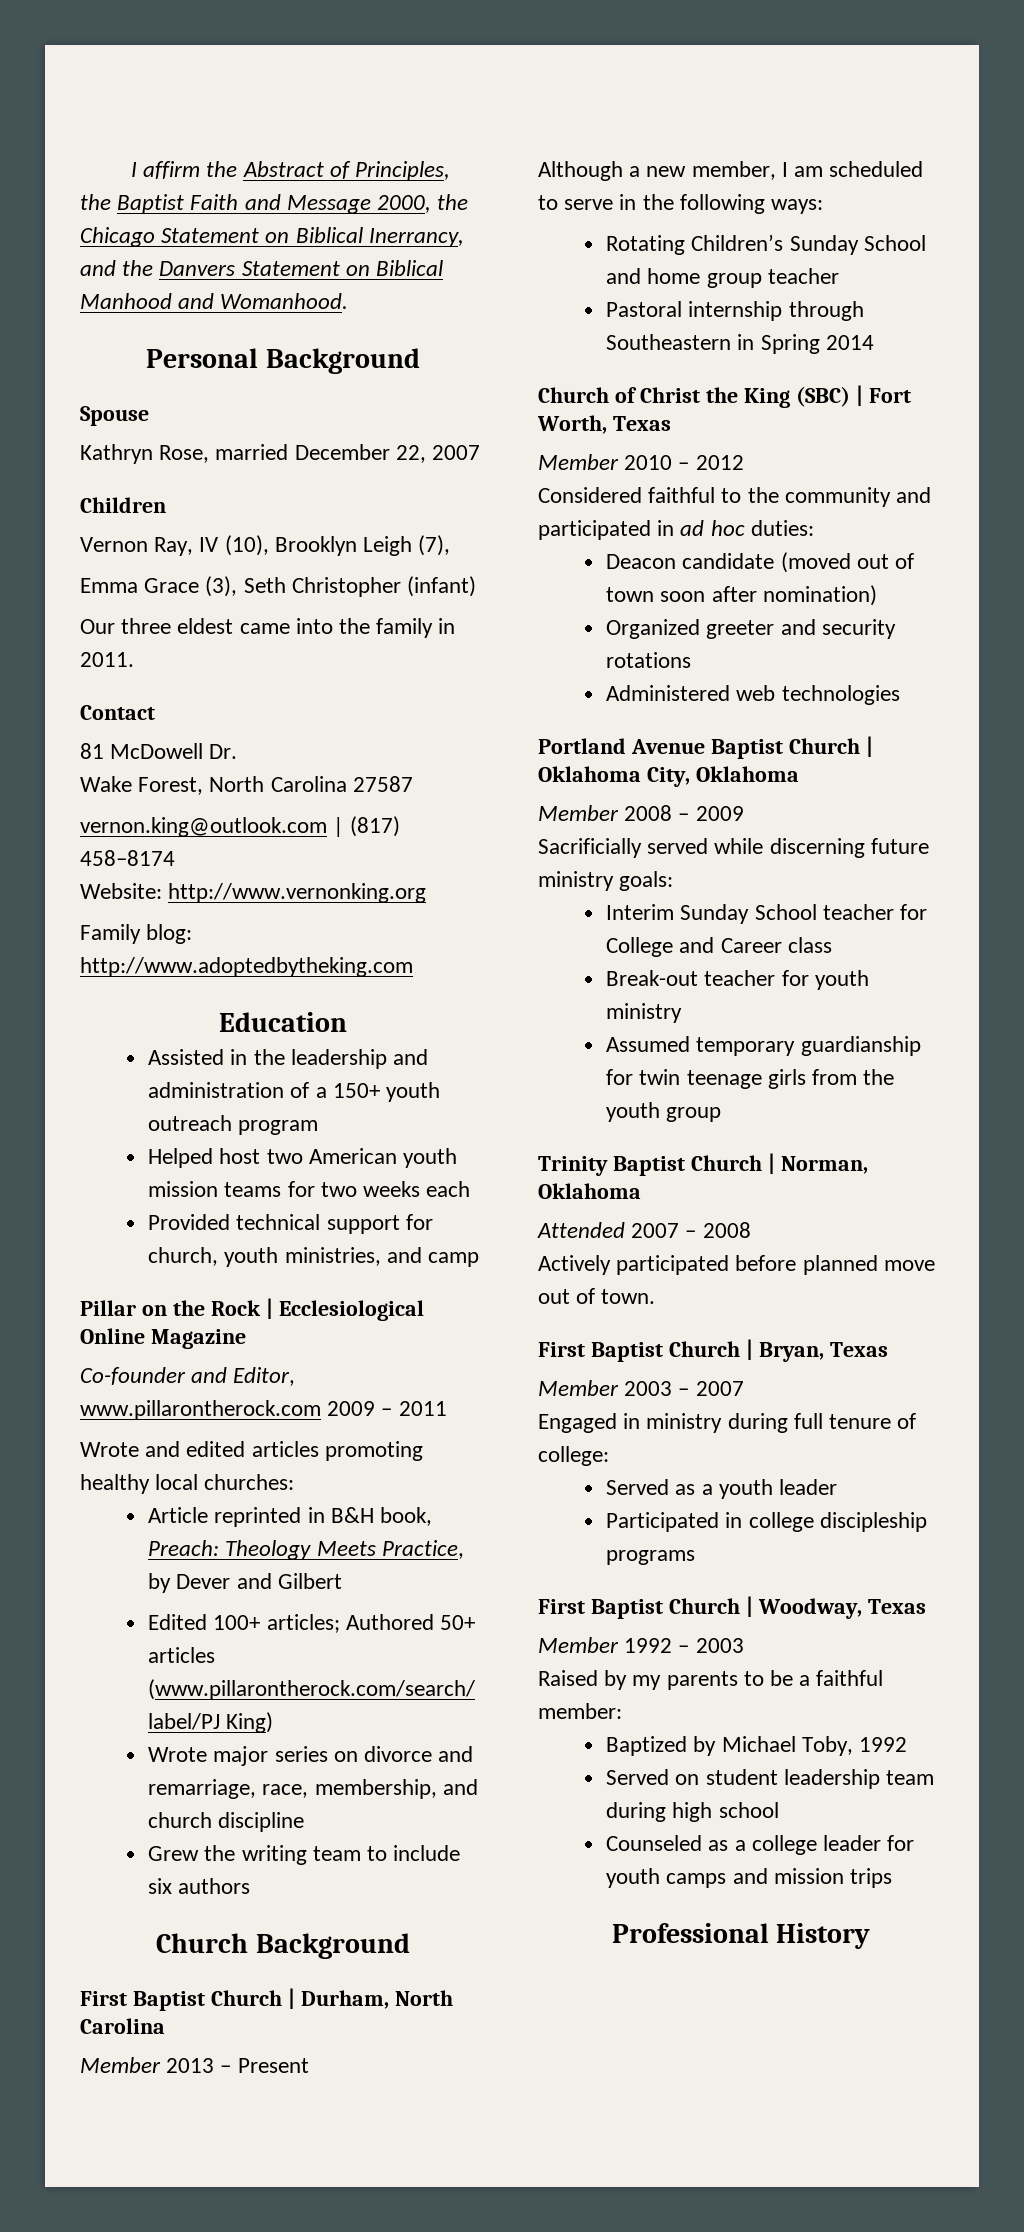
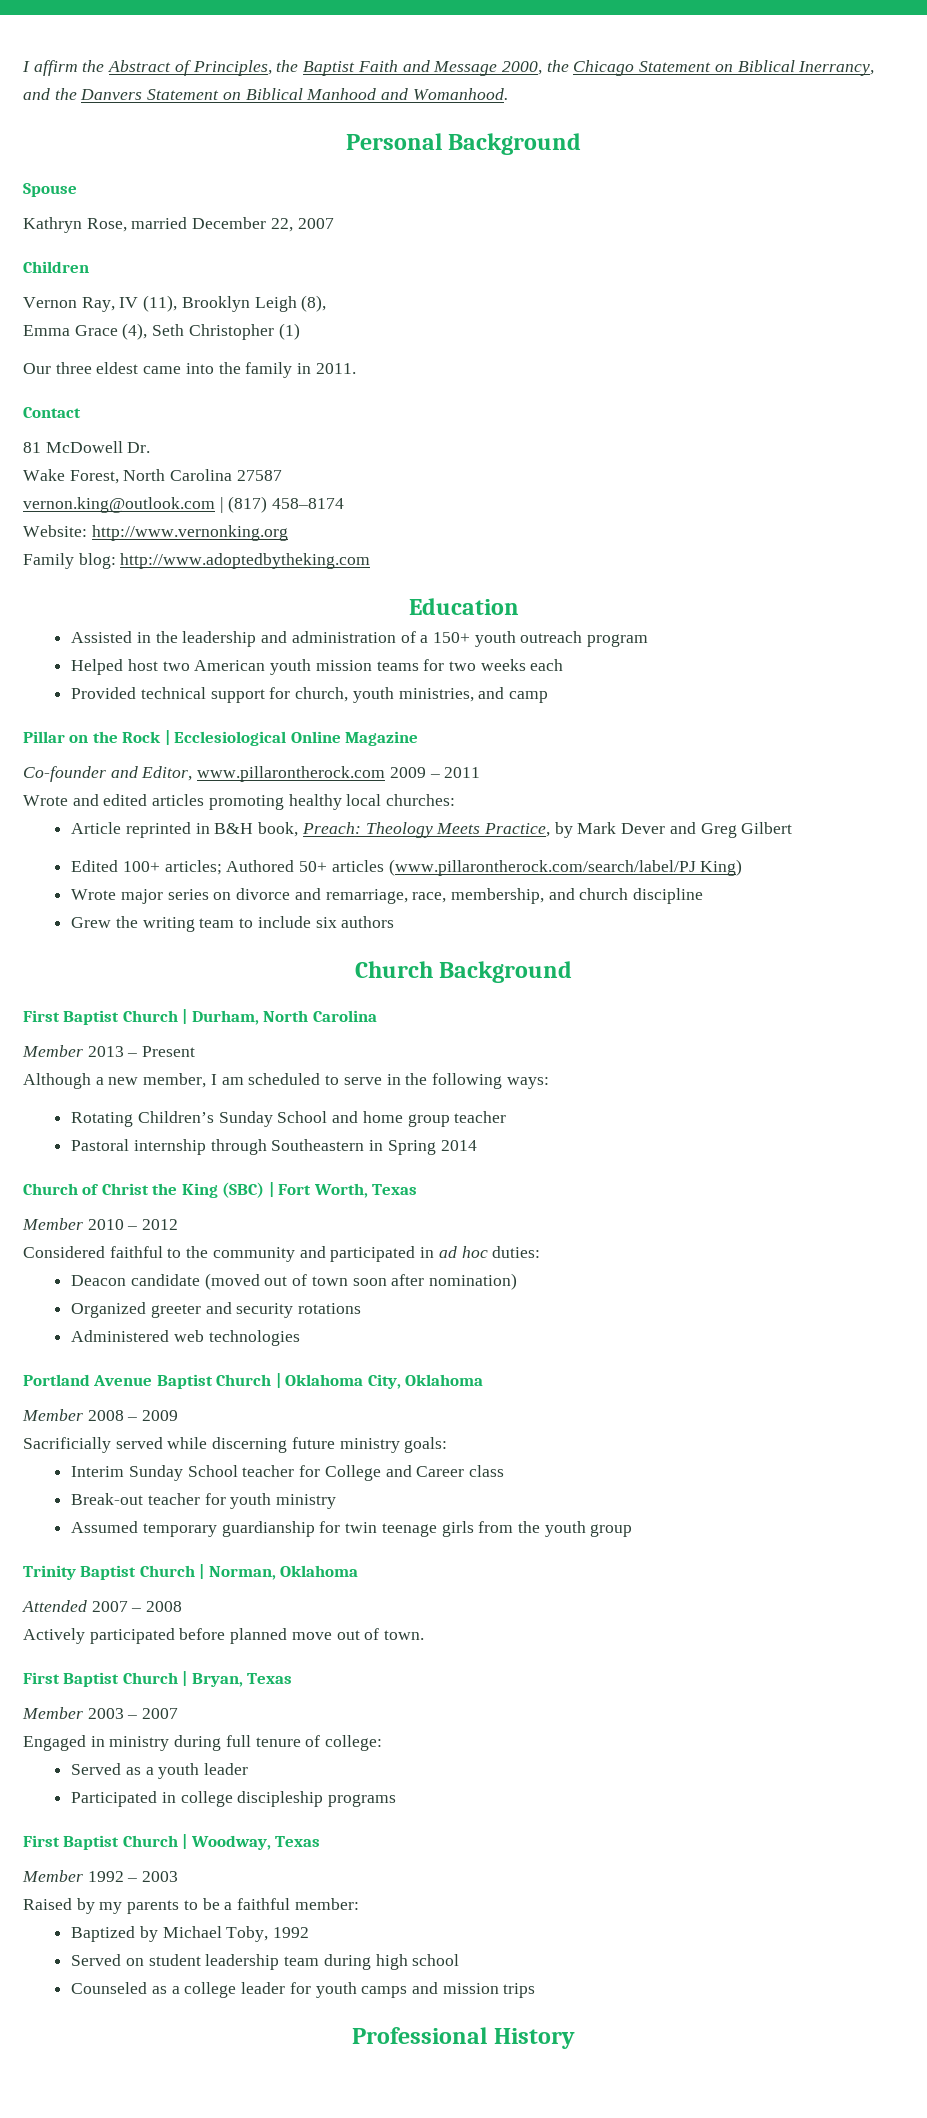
- Vernon Ray, IV (10), Brooklyn Leigh (7),
+ Vernon Ray, IV (11), Brooklyn Leigh (8),
- Emma Grace (3), Seth Christopher (infant)
+ Emma Grace (4), Seth Christopher (1)
- Article reprinted in B&H book, Preach: Theology Meets Practice, by Dever and Gilbert
+ Article reprinted in B&H book, Preach: Theology Meets Practice, by Mark Dever and Greg Gilbert

